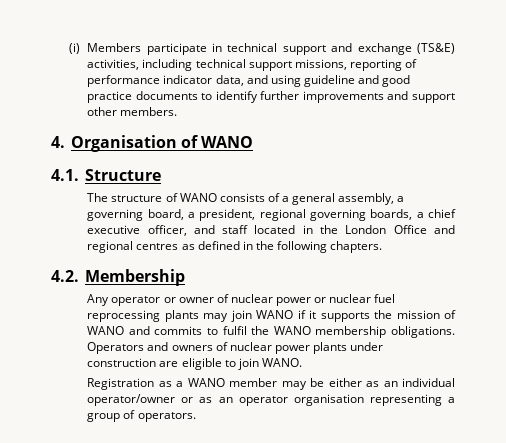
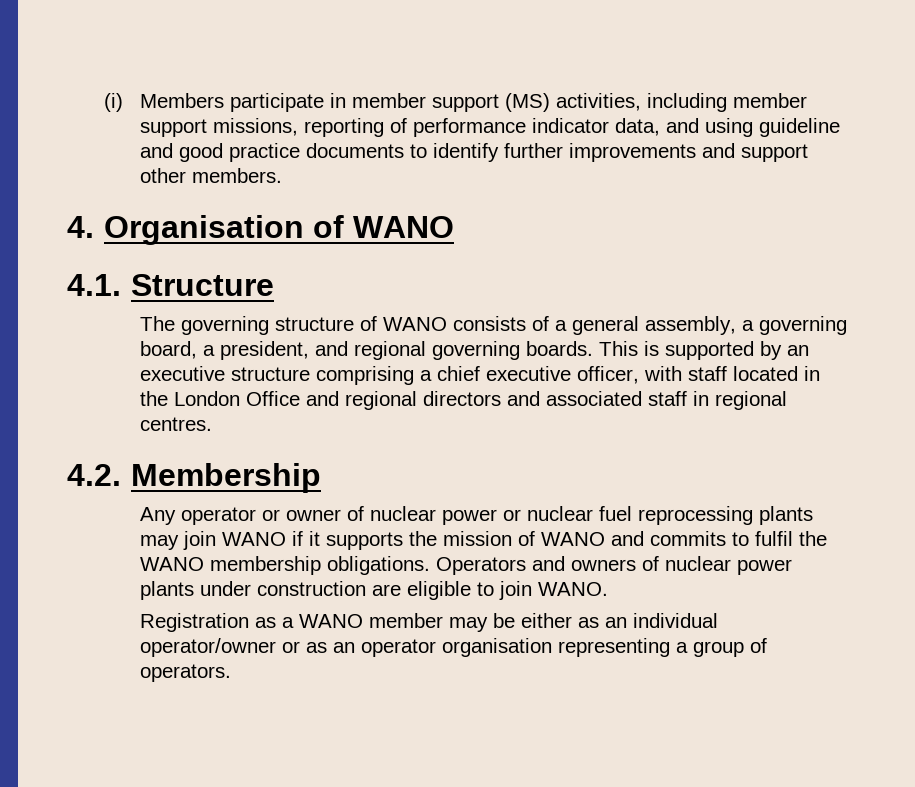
- (i) Members participate in technical support and exchange (TS&E) activities, including technical support missions, reporting of performance indicator data, and using guideline and good practice documents to identify further improvements and support other members.
+ (i) Members participate in member support (MS) activities, including member support missions, reporting of performance indicator data, and using guideline and good practice documents to identify further improvements and support other members.
- The structure of WANO consists of a general assembly, a governing board, a president, regional governing boards, a chief executive officer, and staff located in the London Office and regional centres as defined in the following chapters.
+ The governing structure of WANO consists of a general assembly, a governing board, a president, and regional governing boards. This is supported by an executive structure comprising a chief executive officer, with staff located in the London Office and regional directors and associated staff in regional centres.

